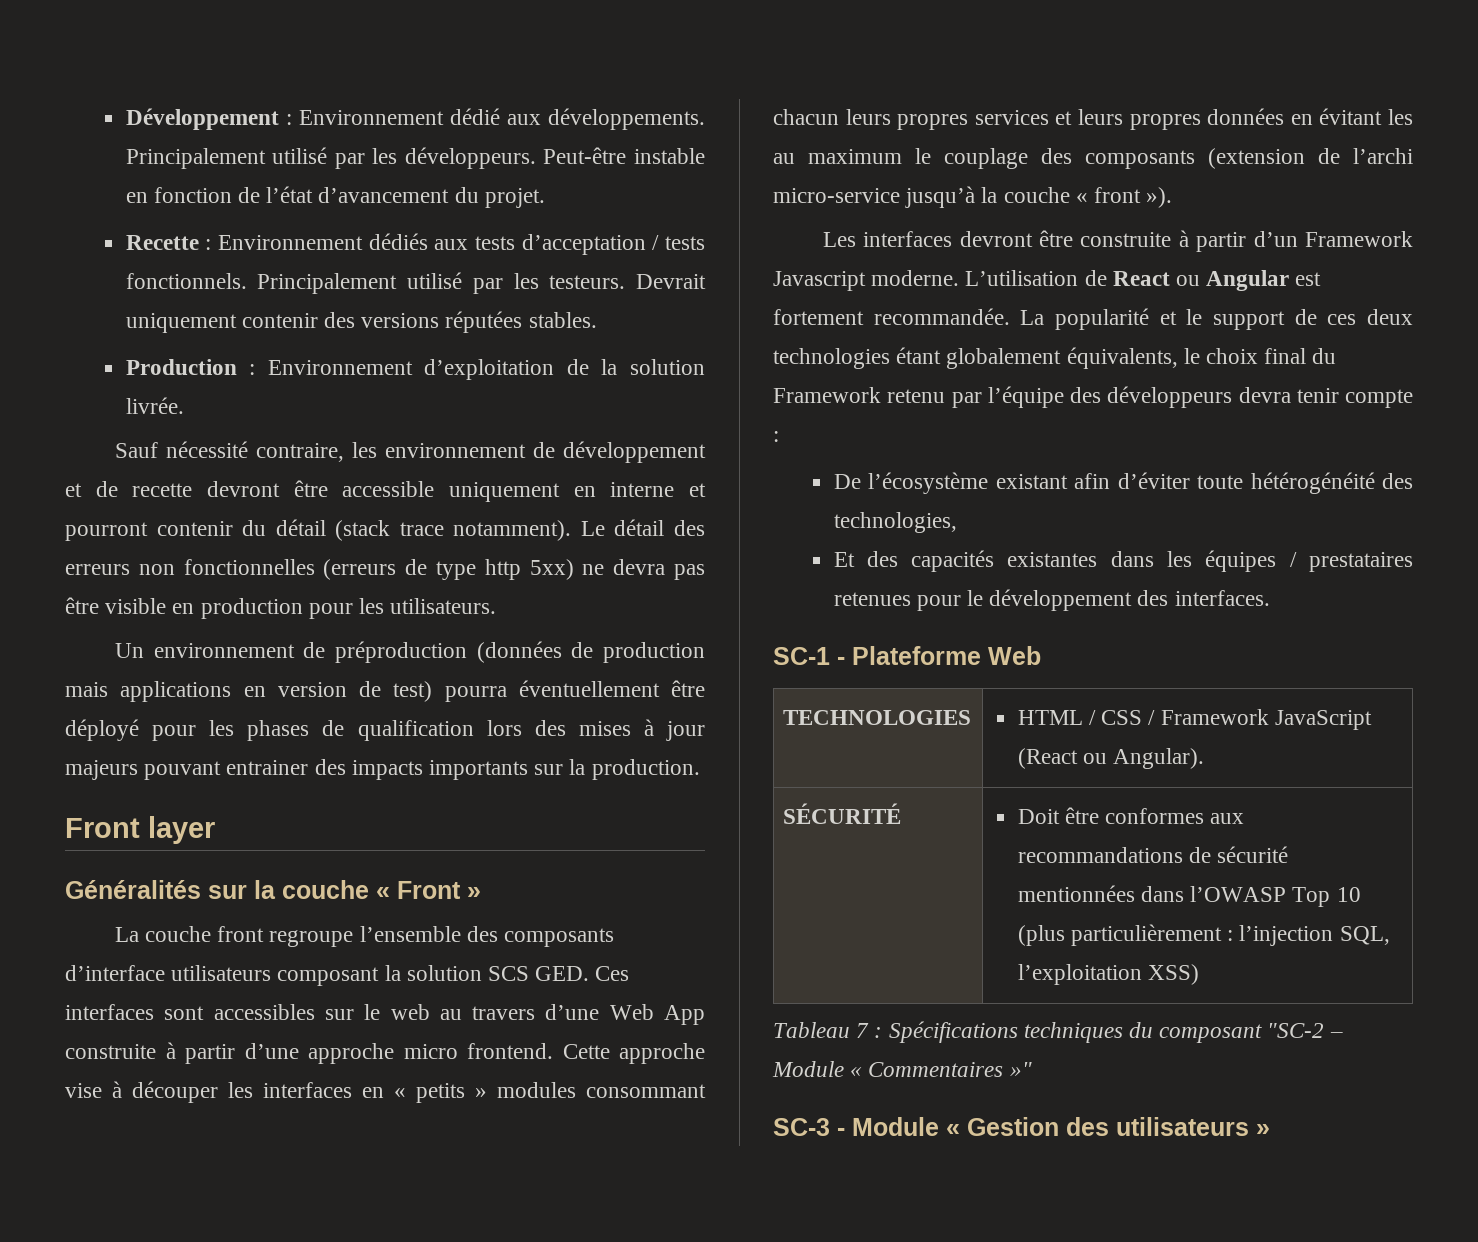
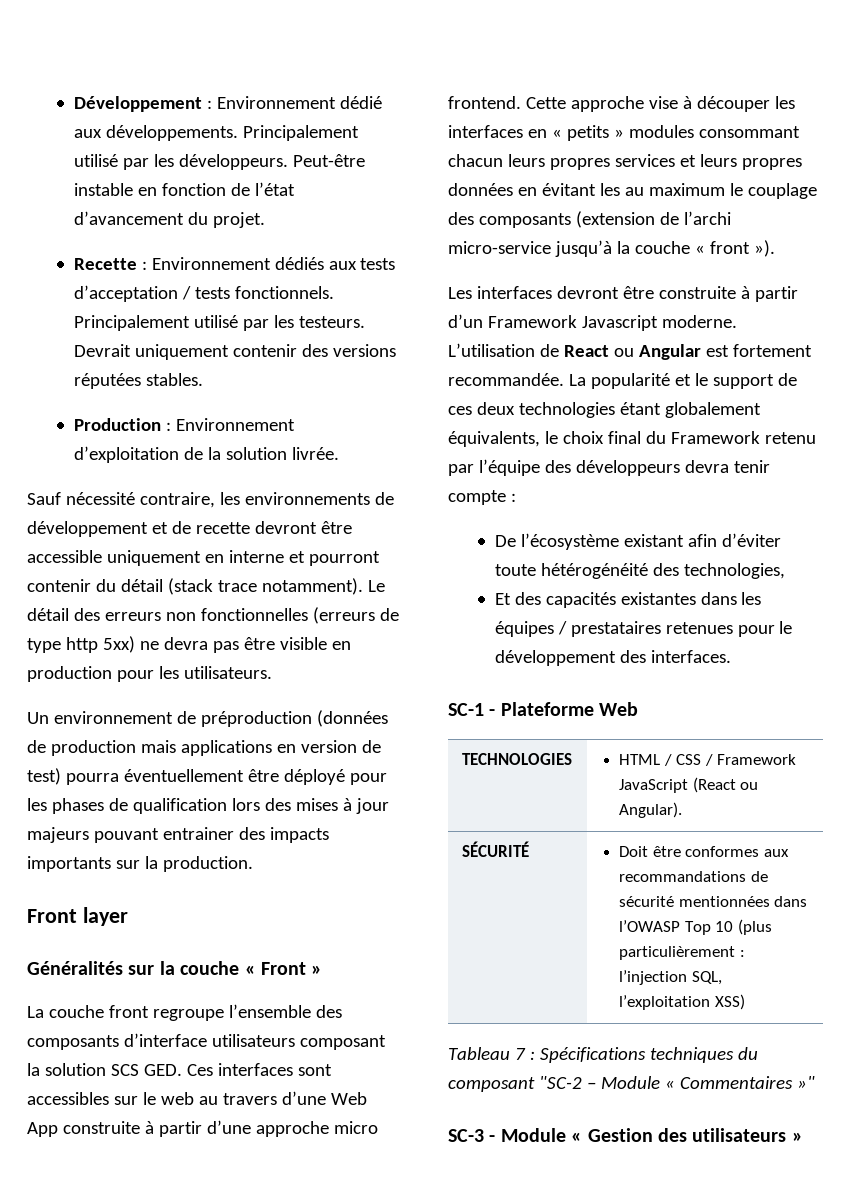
- Sauf nécessité contraire, les environnement de développement et de recette devront être accessible uniquement en interne et pourront contenir du détail (stack trace notamment).
+ Sauf nécessité contraire, les environnements de développement et de recette devront être accessible uniquement en interne et pourront contenir du détail (stack trace notamment).

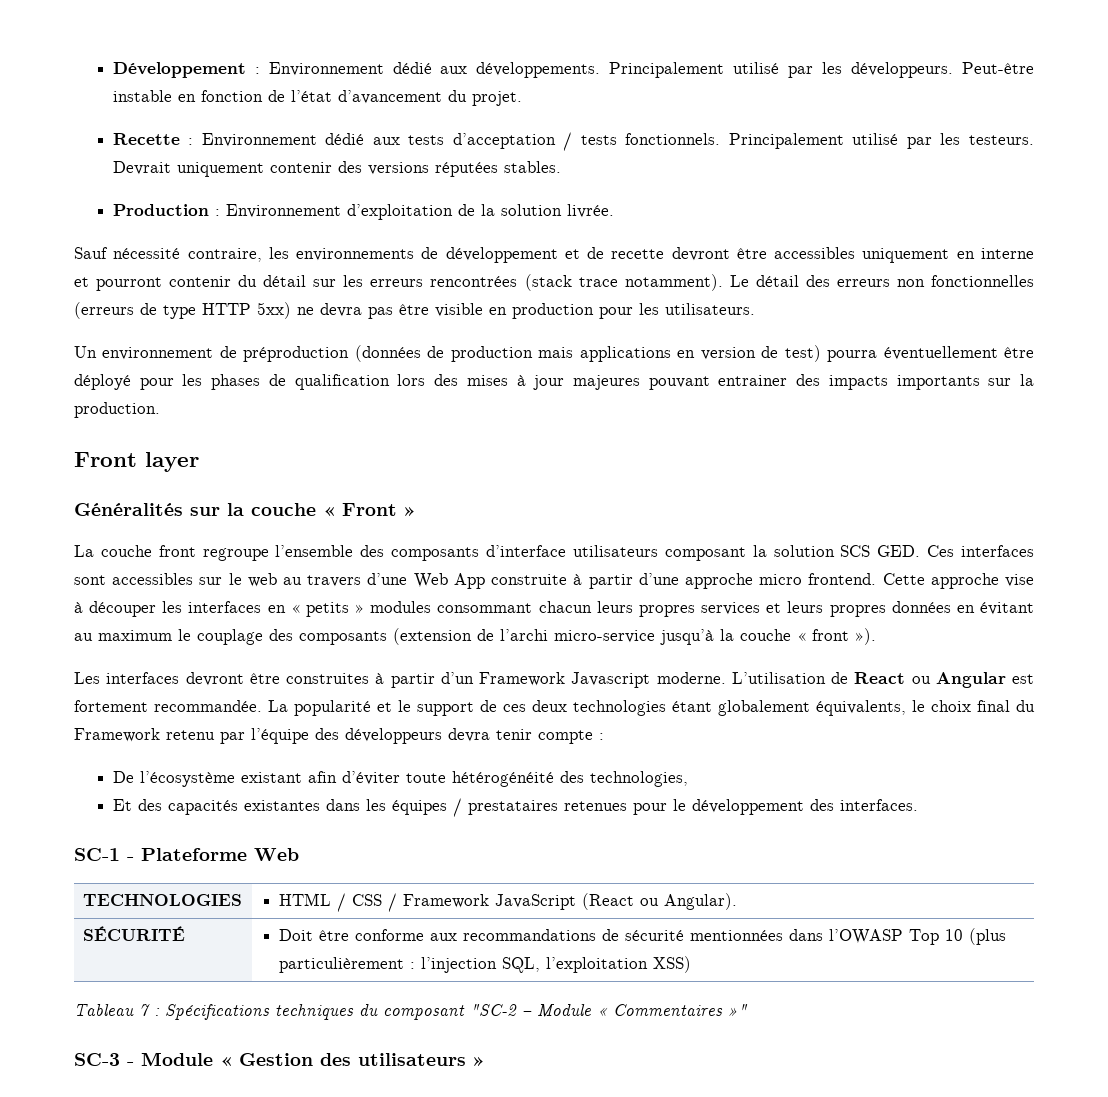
- Recette : Environnement dédiés aux tests d’acceptation / tests fonctionnels.
+ Recette : Environnement dédié aux tests d’acceptation / tests fonctionnels.
- Sauf nécessité contraire, les environnements de développement et de recette devront être accessible uniquement en interne et pourront contenir du détail (stack trace notamment).
+ Sauf nécessité contraire, les environnements de développement et de recette devront être accessibles uniquement en interne et pourront contenir du détail sur les erreurs rencontrées (stack trace notamment).
- Le détail des erreurs non fonctionnelles (erreurs de type http 5xx) ne devra pas être visible en production pour les utilisateurs.
+ Le détail des erreurs non fonctionnelles (erreurs de type HTTP 5xx) ne devra pas être visible en production pour les utilisateurs.
- Un environnement de préproduction (données de production mais applications en version de test) pourra éventuellement être déployé pour les phases de qualification lors des mises à jour majeurs pouvant entrainer des impacts importants sur la production.
+ Un environnement de préproduction (données de production mais applications en version de test) pourra éventuellement être déployé pour les phases de qualification lors des mises à jour majeures pouvant entrainer des impacts importants sur la production.
- Cette approche vise à découper les interfaces en « petits » modules consommant chacun leurs propres services et leurs propres données en évitant les au maximum le couplage des composants (extension de l’archi micro-service jusqu’à la couche « front »).
+ Cette approche vise à découper les interfaces en « petits » modules consommant chacun leurs propres services et leurs propres données en évitant au maximum le couplage des composants (extension de l’archi micro-service jusqu’à la couche « front »).
- Les interfaces devront être construite à partir d’un Framework Javascript moderne.
+ Les interfaces devront être construites à partir d’un Framework Javascript moderne.
- SÉCURITÉ | Doit être conformes aux recommandations de sécurité mentionnées dans l’OWASP Top 10 (plus particulièrement : l’injection SQL, l’exploitation XSS)
+ SÉCURITÉ | Doit être conforme aux recommandations de sécurité mentionnées dans l’OWASP Top 10 (plus particulièrement : l’injection SQL, l’exploitation XSS)

